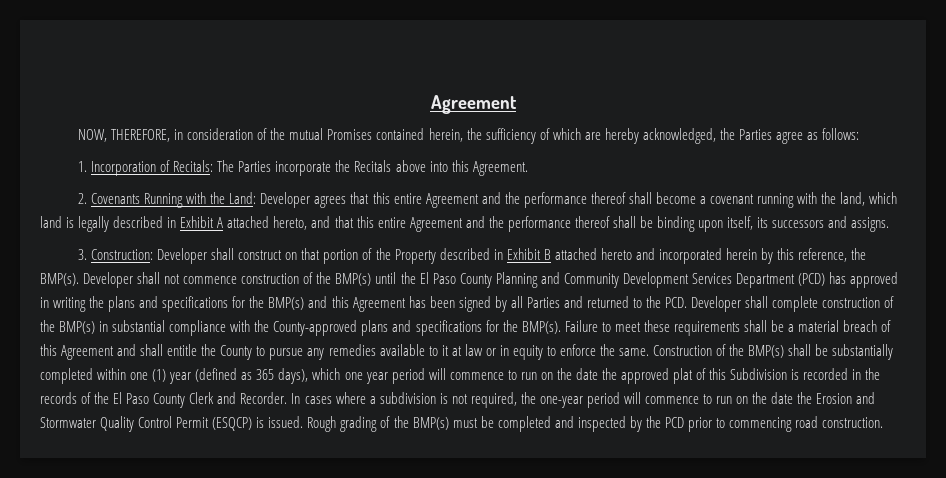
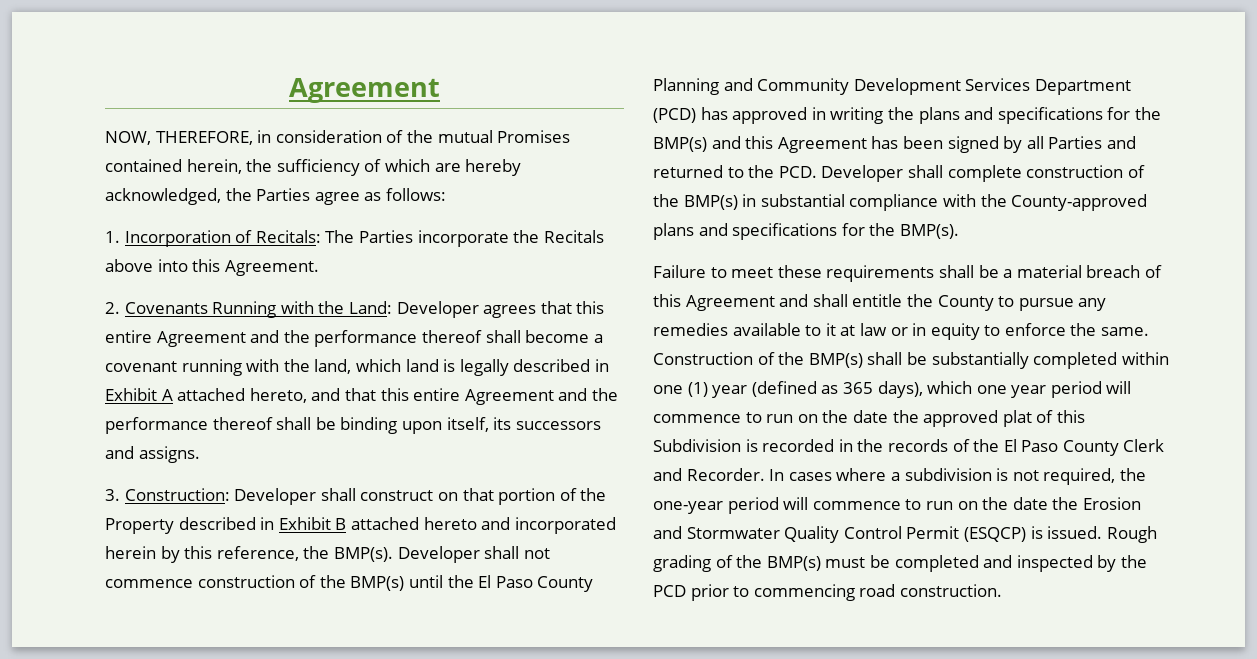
- Developer shall not commence construction of the BMP(s) until the El Paso County Planning and Community Development Services Department (PCD) has approved in writing the plans and specifications for the BMP(s) and this Agreement has been signed by all Parties and returned to the PCD. Developer shall complete construction of the BMP(s) in substantial compliance with the County-approved plans and specifications for the BMP(s). Failure to meet these requirements shall be a material breach of this Agreement and shall entitle the County to pursue any remedies available to it at law or in equity to enforce the same.
+ Developer shall not commence construction of the BMP(s) until the El Paso County Planning and Community Development Services Department (PCD) has approved in writing the plans and specifications for the BMP(s) and this Agreement has been signed by all Parties and returned to the PCD. Developer shall complete construction of the BMP(s) in substantial compliance with the County-approved plans and specifications for the BMP(s).
+ Failure to meet these requirements shall be a material breach of this Agreement and shall entitle the County to pursue any remedies available to it at law or in equity to enforce the same.

